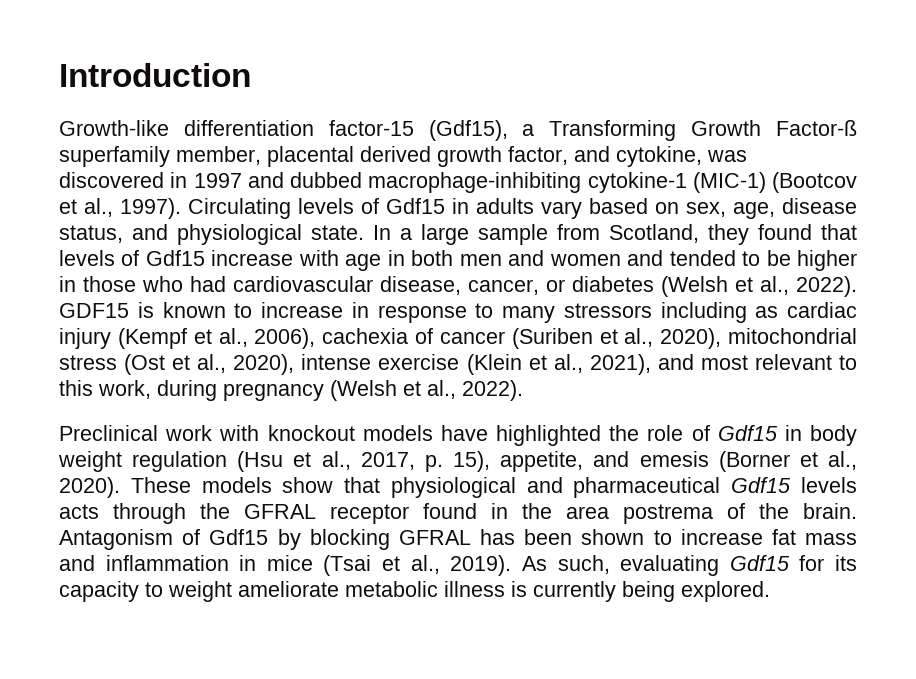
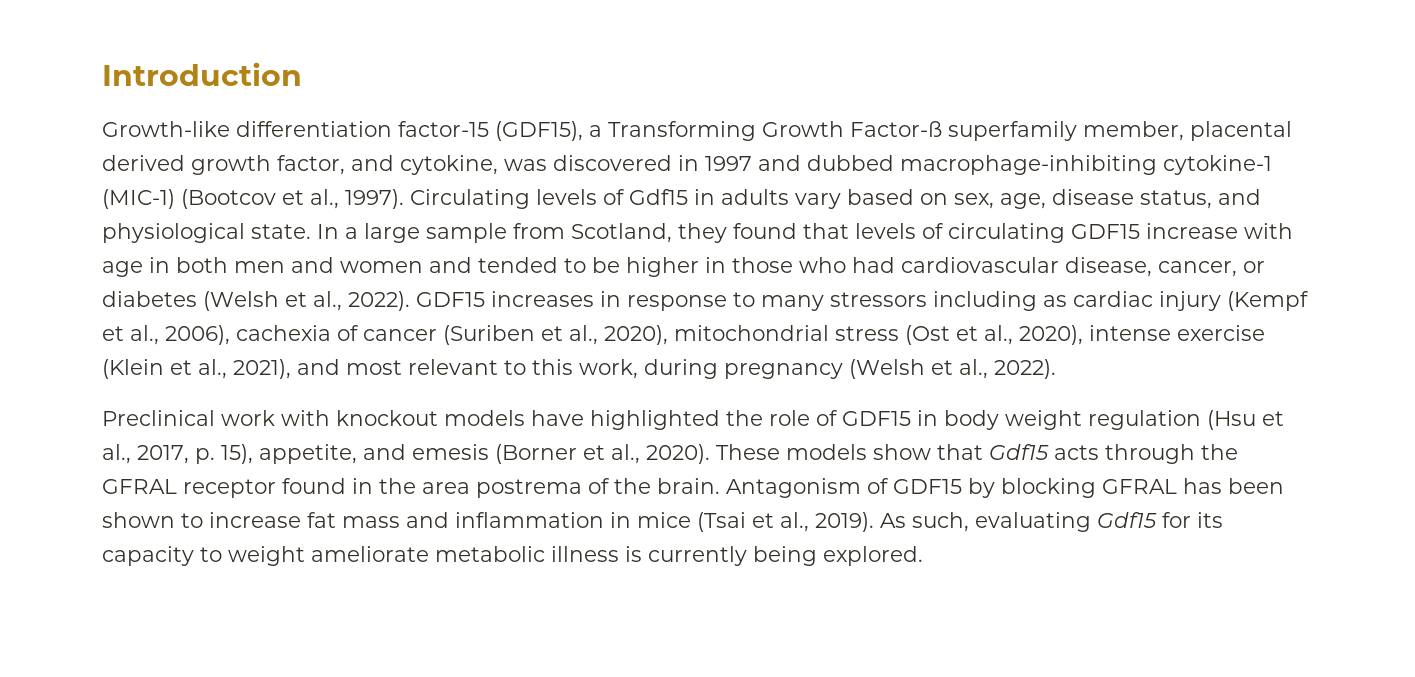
- Growth-like differentiation factor-15 (Gdf15), a Transforming Growth Factor-ß superfamily member, placental derived growth factor, and cytokine, was discovered in 1997 and dubbed macrophage-inhibiting cytokine-1 (MIC-1) (Bootcov et al., 1997).
+ Growth-like differentiation factor-15 (GDF15), a Transforming Growth Factor-ß superfamily member, placental derived growth factor, and cytokine, was discovered in 1997 and dubbed macrophage-inhibiting cytokine-1 (MIC-1) (Bootcov et al., 1997).
- In a large sample from Scotland, they found that levels of Gdf15 increase with age in both men and women and tended to be higher in those who had cardiovascular disease, cancer, or diabetes (Welsh et al., 2022).
+ In a large sample from Scotland, they found that levels of circulating GDF15 increase with age in both men and women and tended to be higher in those who had cardiovascular disease, cancer, or diabetes (Welsh et al., 2022).
- GDF15 is known to increase in response to many stressors including as cardiac injury (Kempf et al., 2006), cachexia of cancer (Suriben et al., 2020), mitochondrial stress (Ost et al., 2020), intense exercise (Klein et al., 2021), and most relevant to this work, during pregnancy (Welsh et al., 2022).
+ GDF15 increases in response to many stressors including as cardiac injury (Kempf et al., 2006), cachexia of cancer (Suriben et al., 2020), mitochondrial stress (Ost et al., 2020), intense exercise (Klein et al., 2021), and most relevant to this work, during pregnancy (Welsh et al., 2022).
- Preclinical work with knockout models have highlighted the role of Gdf15 in body weight regulation (Hsu et al., 2017, p. 15), appetite, and emesis (Borner et al., 2020).
+ Preclinical work with knockout models have highlighted the role of GDF15 in body weight regulation (Hsu et al., 2017, p. 15), appetite, and emesis (Borner et al., 2020).
- These models show that physiological and pharmaceutical Gdf15 levels acts through the GFRAL receptor found in the area postrema of the brain.
+ These models show that Gdf15 acts through the GFRAL receptor found in the area postrema of the brain.
- Antagonism of Gdf15 by blocking GFRAL has been shown to increase fat mass and inflammation in mice (Tsai et al., 2019).
+ Antagonism of GDF15 by blocking GFRAL has been shown to increase fat mass and inflammation in mice (Tsai et al., 2019).

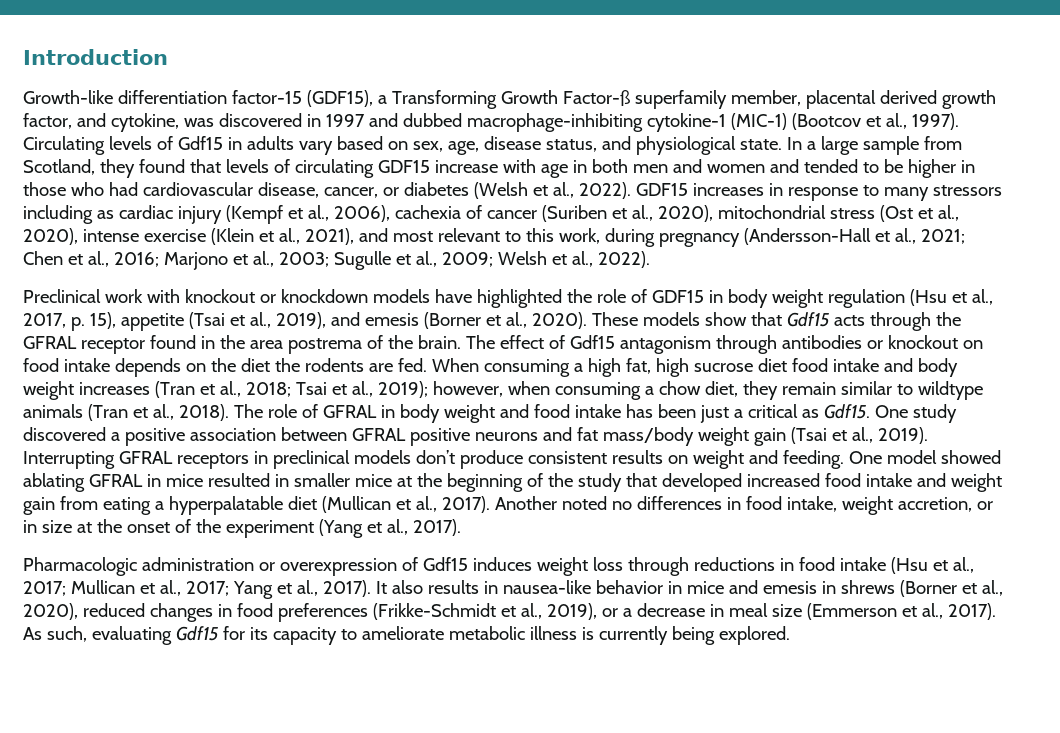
- GDF15 increases in response to many stressors including as cardiac injury (Kempf et al., 2006), cachexia of cancer (Suriben et al., 2020), mitochondrial stress (Ost et al., 2020), intense exercise (Klein et al., 2021), and most relevant to this work, during pregnancy (Welsh et al., 2022).
+ GDF15 increases in response to many stressors including as cardiac injury (Kempf et al., 2006), cachexia of cancer (Suriben et al., 2020), mitochondrial stress (Ost et al., 2020), intense exercise (Klein et al., 2021), and most relevant to this work, during pregnancy (Andersson-Hall et al., 2021; Chen et al., 2016; Marjono et al., 2003; Sugulle et al., 2009; Welsh et al., 2022).
- Preclinical work with knockout models have highlighted the role of GDF15 in body weight regulation (Hsu et al., 2017, p. 15), appetite, and emesis (Borner et al., 2020).
+ Preclinical work with knockout or knockdown models have highlighted the role of GDF15 in body weight regulation (Hsu et al., 2017, p. 15), appetite (Tsai et al., 2019), and emesis (Borner et al., 2020).
- Antagonism of GDF15 by blocking GFRAL has been shown to increase fat mass and inflammation in mice (Tsai et al., 2019).
+ The effect of Gdf15 antagonism through antibodies or knockout on food intake depends on the diet the rodents are fed. When consuming a high fat, high sucrose diet food intake and body weight increases (Tran et al., 2018; Tsai et al., 2019); however, when consuming a chow diet, they remain similar to wildtype animals (Tran et al., 2018). The role of GFRAL in body weight and food intake has been just a critical as Gdf15. One study discovered a positive association between GFRAL positive neurons and fat mass/body weight gain (Tsai et al., 2019). Interrupting GFRAL receptors in preclinical models don’t produce consistent results on weight and feeding. One model showed ablating GFRAL in mice resulted in smaller mice at the beginning of the study that developed increased food intake and weight gain from eating a hyperpalatable diet (Mullican et al., 2017). Another noted no differences in food intake, weight accretion, or in size at the onset of the experiment (Yang et al., 2017).
+ Pharmacologic administration or overexpression of Gdf15 induces weight loss through reductions in food intake (Hsu et al., 2017; Mullican et al., 2017; Yang et al., 2017). It also results in nausea-like behavior in mice and emesis in shrews (Borner et al., 2020), reduced changes in food preferences (Frikke-Schmidt et al., 2019), or a decrease in meal size (Emmerson et al., 2017).
- As such, evaluating Gdf15 for its capacity to weight ameliorate metabolic illness is currently being explored.
+ As such, evaluating Gdf15 for its capacity to ameliorate metabolic illness is currently being explored.

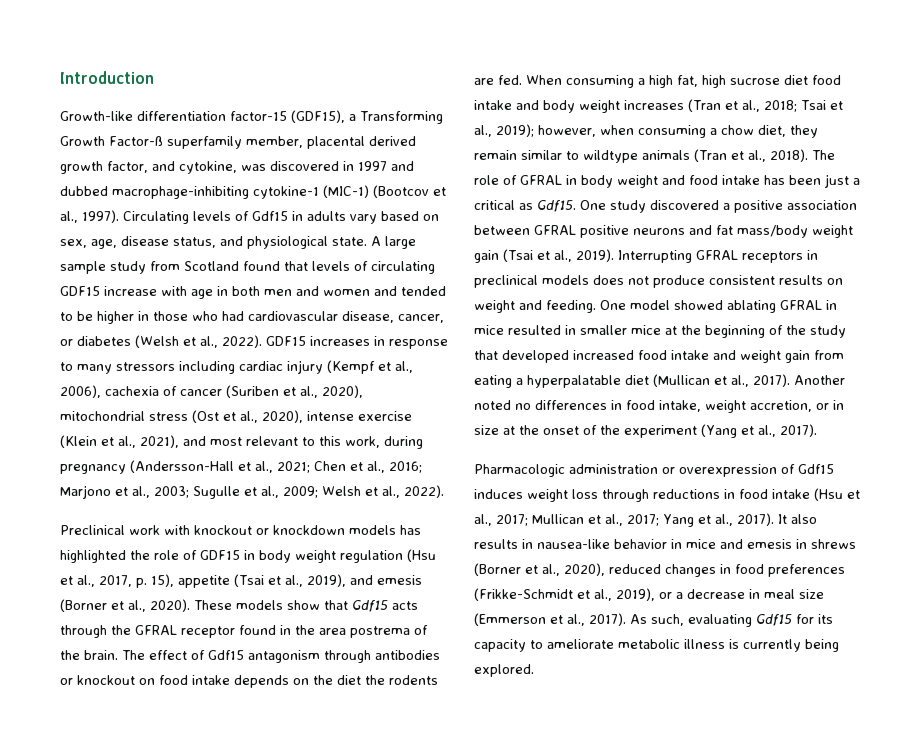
- In a large sample from Scotland, they found that levels of circulating GDF15 increase with age in both men and women and tended to be higher in those who had cardiovascular disease, cancer, or diabetes (Welsh et al., 2022).
+ A large sample study from Scotland found that levels of circulating GDF15 increase with age in both men and women and tended to be higher in those who had cardiovascular disease, cancer, or diabetes (Welsh et al., 2022).
- GDF15 increases in response to many stressors including as cardiac injury (Kempf et al., 2006), cachexia of cancer (Suriben et al., 2020), mitochondrial stress (Ost et al., 2020), intense exercise (Klein et al., 2021), and most relevant to this work, during pregnancy (Andersson-Hall et al., 2021;
+ GDF15 increases in response to many stressors including cardiac injury (Kempf et al., 2006), cachexia of cancer (Suriben et al., 2020), mitochondrial stress (Ost et al., 2020), intense exercise (Klein et al., 2021), and most relevant to this work, during pregnancy (Andersson-Hall et al., 2021;
- Preclinical work with knockout or knockdown models have highlighted the role of GDF15 in body weight regulation (Hsu et al., 2017, p. 15), appetite (Tsai et al., 2019), and emesis (Borner et al., 2020).
+ Preclinical work with knockout or knockdown models has highlighted the role of GDF15 in body weight regulation (Hsu et al., 2017, p. 15), appetite (Tsai et al., 2019), and emesis (Borner et al., 2020).
- Interrupting GFRAL receptors in preclinical models don’t produce consistent results on weight and feeding.
+ Interrupting GFRAL receptors in preclinical models does not produce consistent results on weight and feeding.

